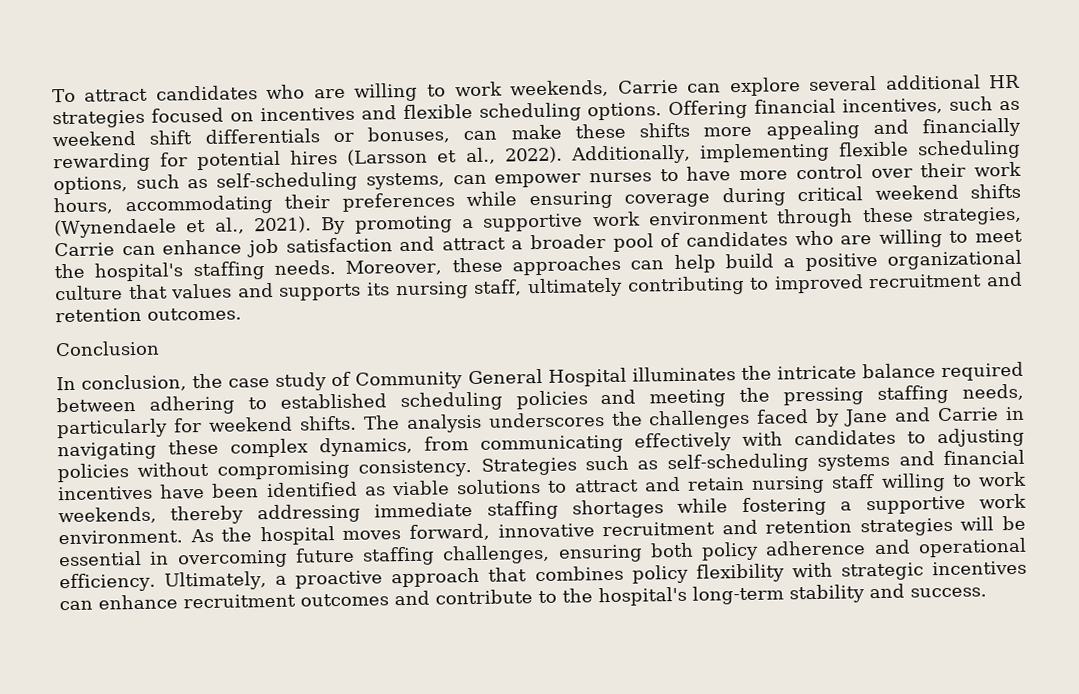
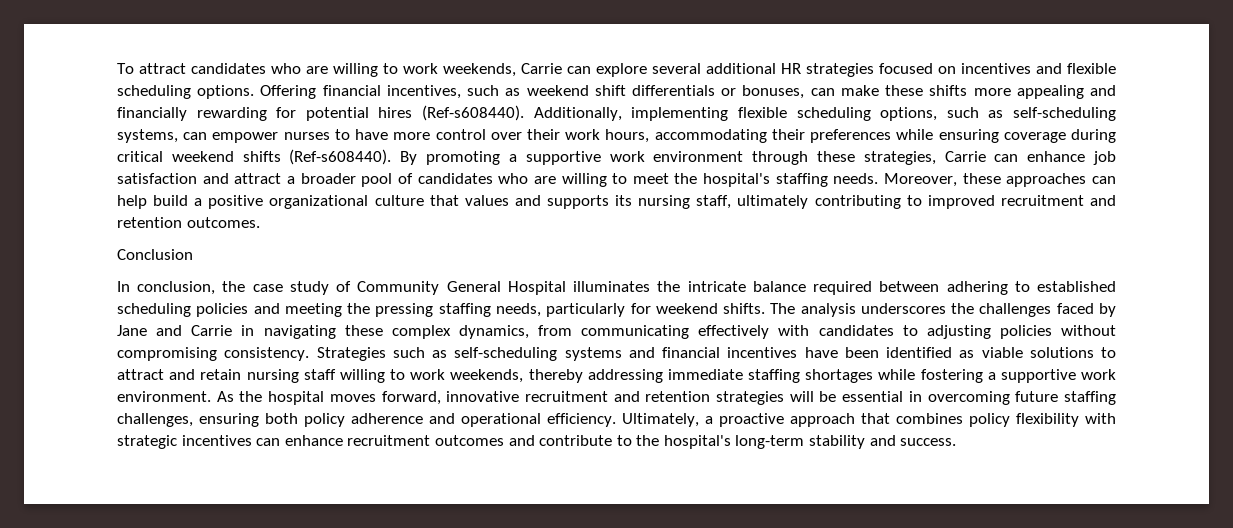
- Offering financial incentives, such as weekend shift differentials or bonuses, can make these shifts more appealing and financially rewarding for potential hires (Larsson et al., 2022).
+ Offering financial incentives, such as weekend shift differentials or bonuses, can make these shifts more appealing and financially rewarding for potential hires (Ref-s608440).
- Additionally, implementing flexible scheduling options, such as self-scheduling systems, can empower nurses to have more control over their work hours, accommodating their preferences while ensuring coverage during critical weekend shifts (Wynendaele et al., 2021).
+ Additionally, implementing flexible scheduling options, such as self-scheduling systems, can empower nurses to have more control over their work hours, accommodating their preferences while ensuring coverage during critical weekend shifts (Ref-s608440).

